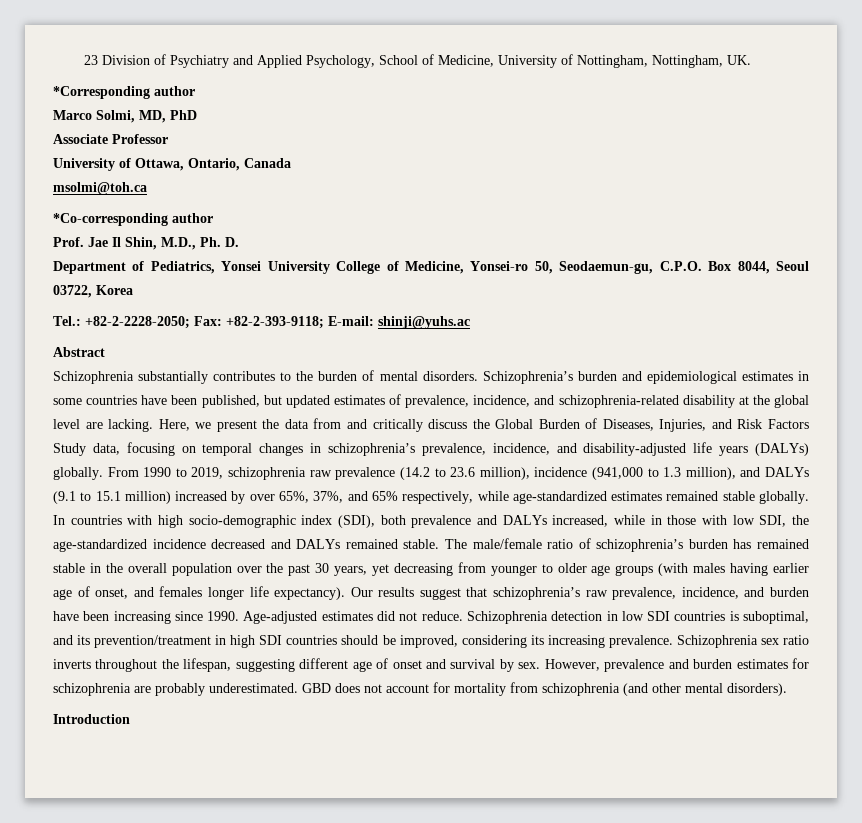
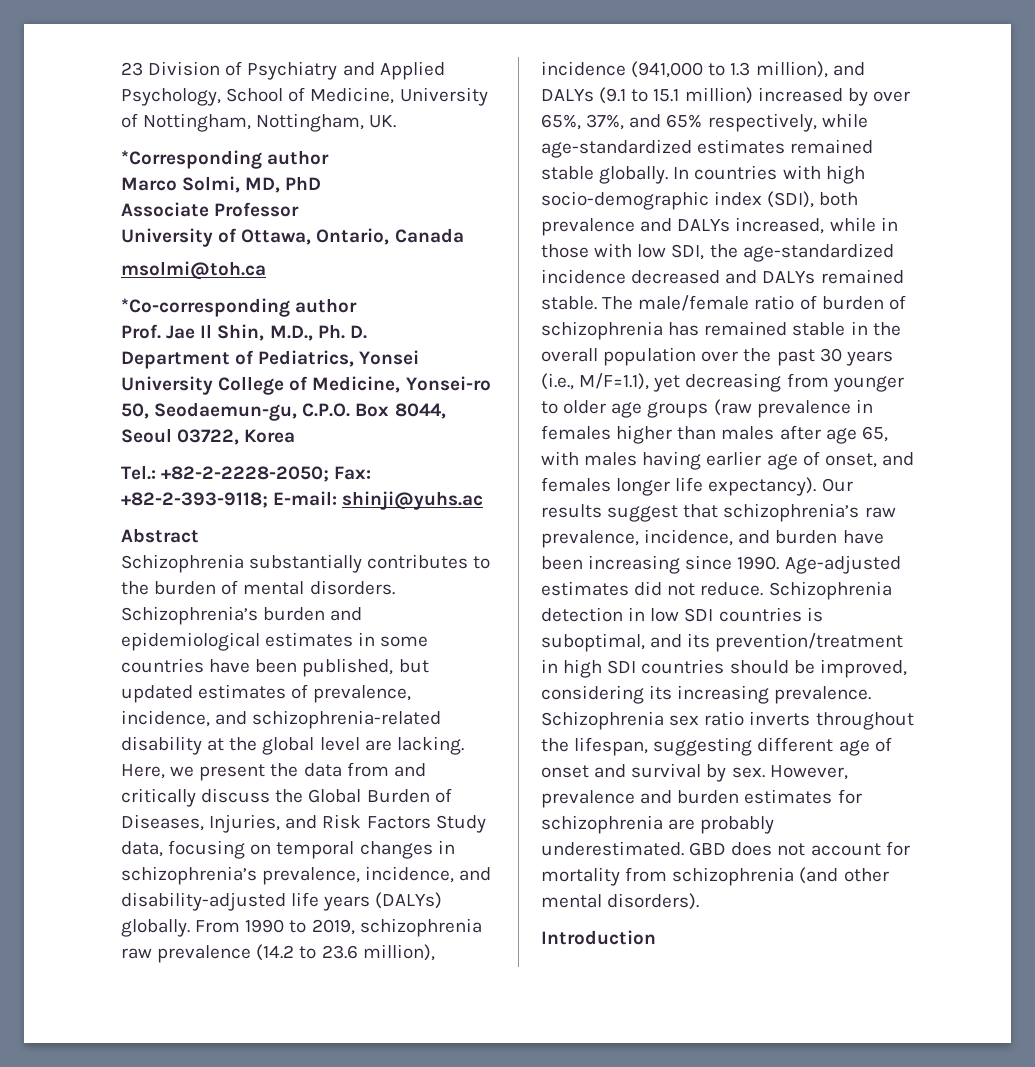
- The male/female ratio of schizophrenia’s burden has remained stable in the overall population over the past 30 years, yet decreasing from younger to older age groups (with males having earlier age of onset, and females longer life expectancy).
+ The male/female ratio of burden of schizophrenia has remained stable in the overall population over the past 30 years (i.e., M/F=1.1), yet decreasing from younger to older age groups (raw prevalence in females higher than males after age 65, with males having earlier age of onset, and females longer life expectancy).

